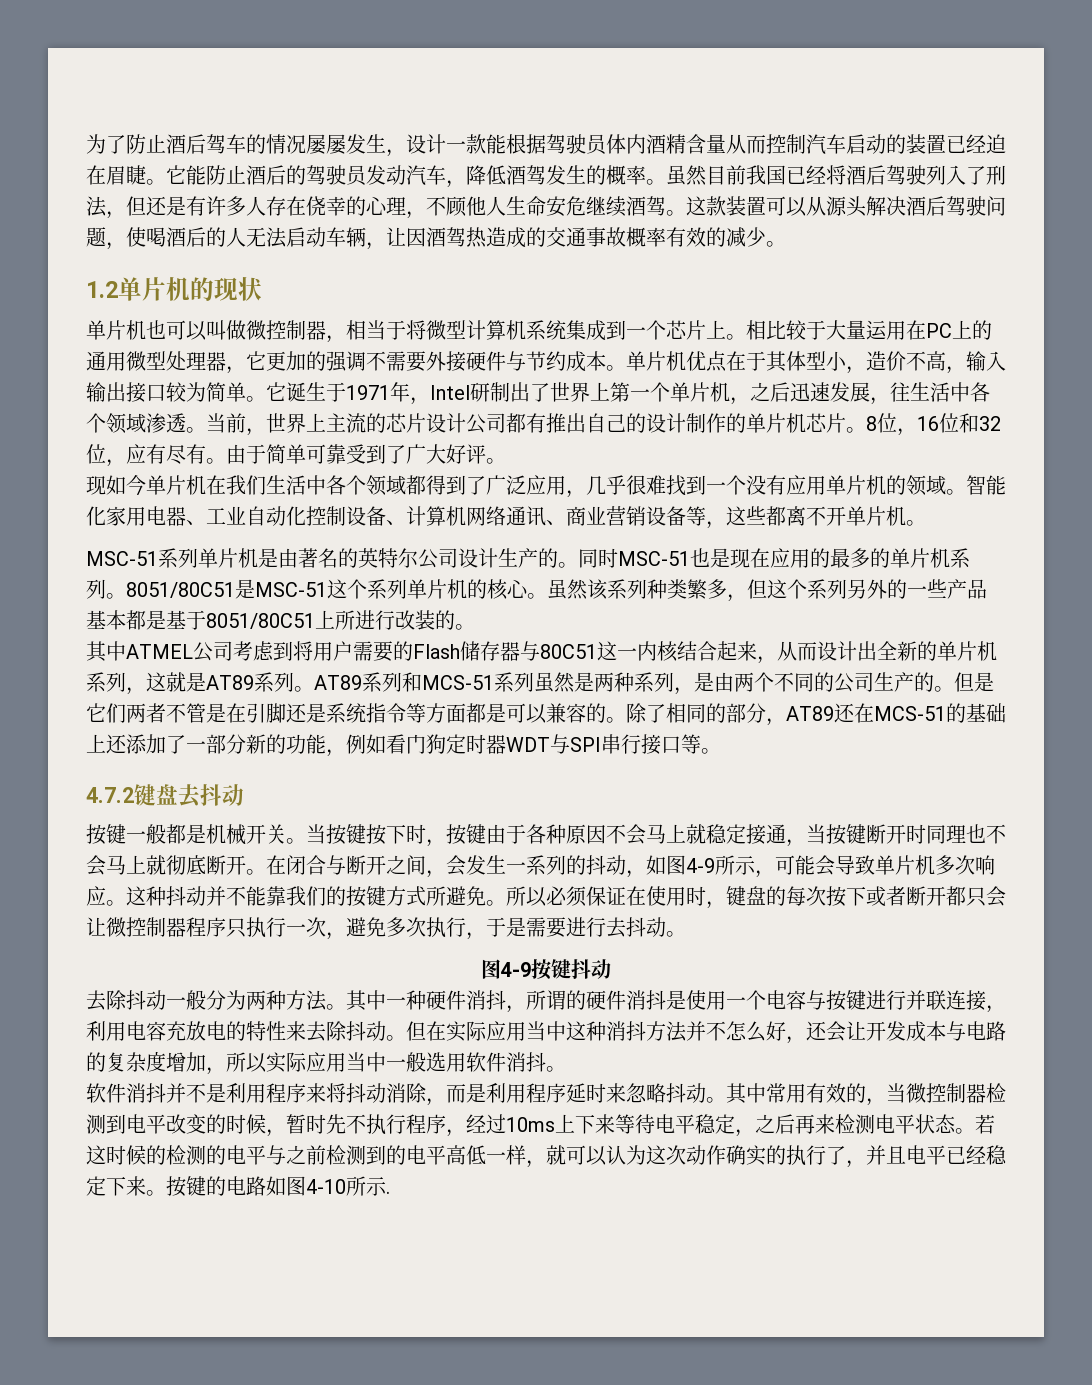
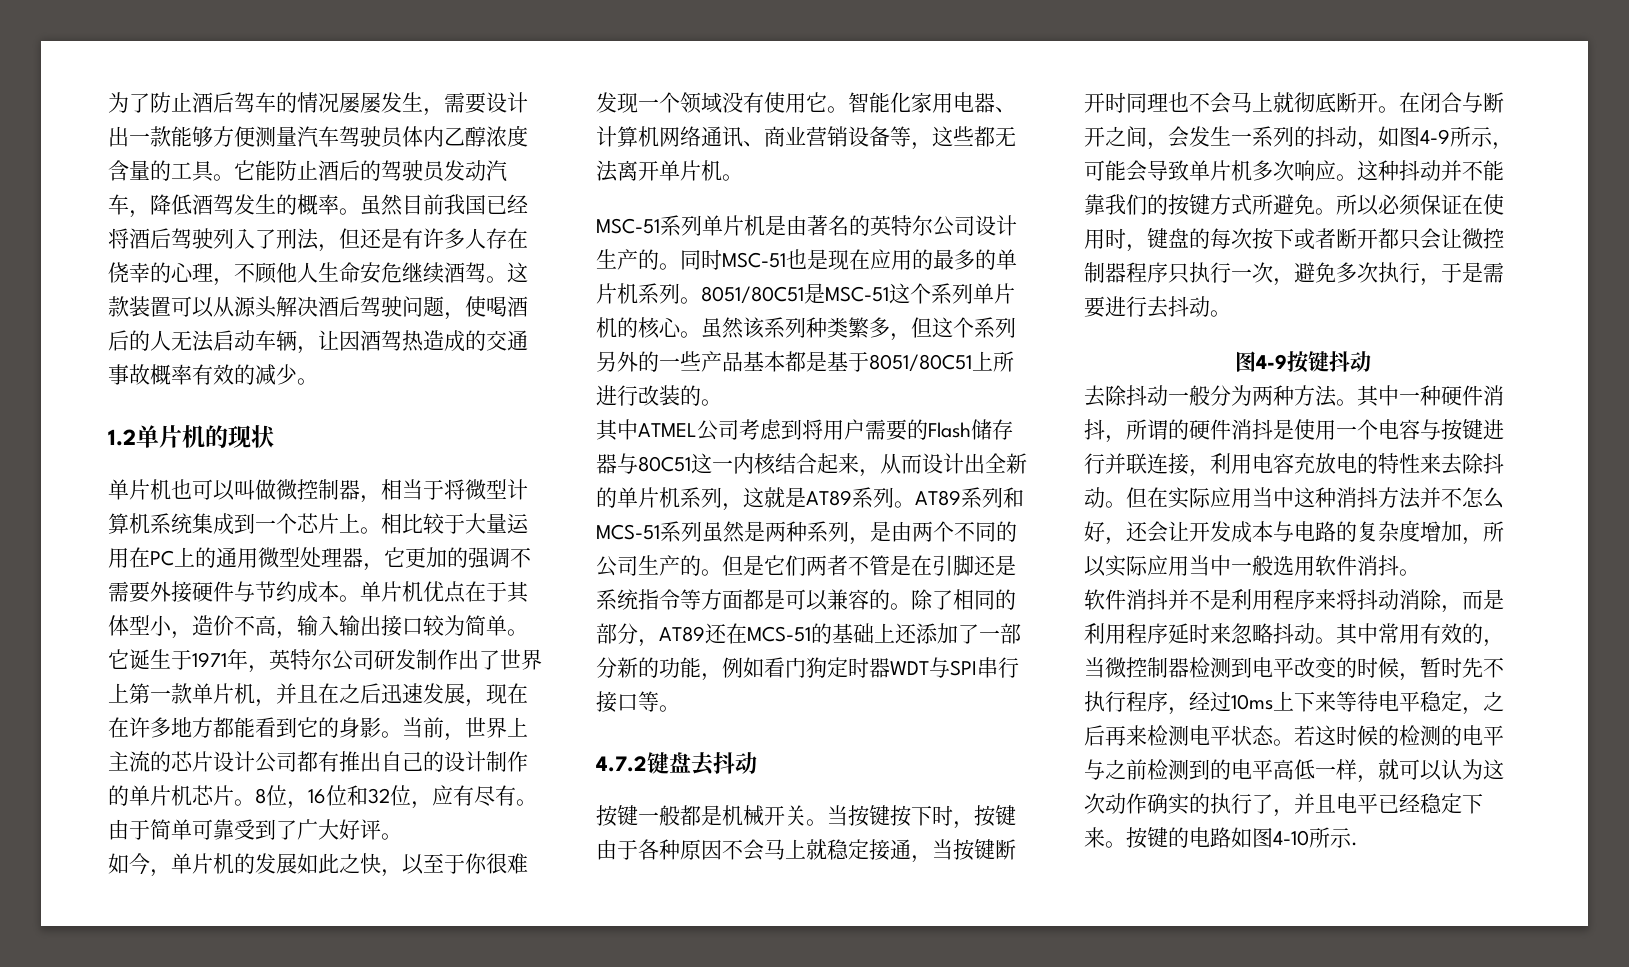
- 为了防止酒后驾车的情况屡屡发生，设计一款能根据驾驶员体内酒精含量从而控制汽车启动的装置已经迫在眉睫。
+ 为了防止酒后驾车的情况屡屡发生，需要设计出一款能够方便测量汽车驾驶员体内乙醇浓度含量的工具。
- 它诞生于1971年，Intel研制出了世界上第一个单片机，之后迅速发展，往生活中各个领域渗透。
+ 它诞生于1971年，英特尔公司研发制作出了世界上第一款单片机，并且在之后迅速发展，现在在许多地方都能看到它的身影。
- 现如今单片机在我们生活中各个领域都得到了广泛应用，几乎很难找到一个没有应用单片机的领域。
+ 如今，单片机的发展如此之快，以至于你很难发现一个领域没有使用它。
- 智能化家用电器、工业自动化控制设备、计算机网络通讯、商业营销设备等，这些都离不开单片机。
+ 智能化家用电器、计算机网络通讯、商业营销设备等，这些都无法离开单片机。

